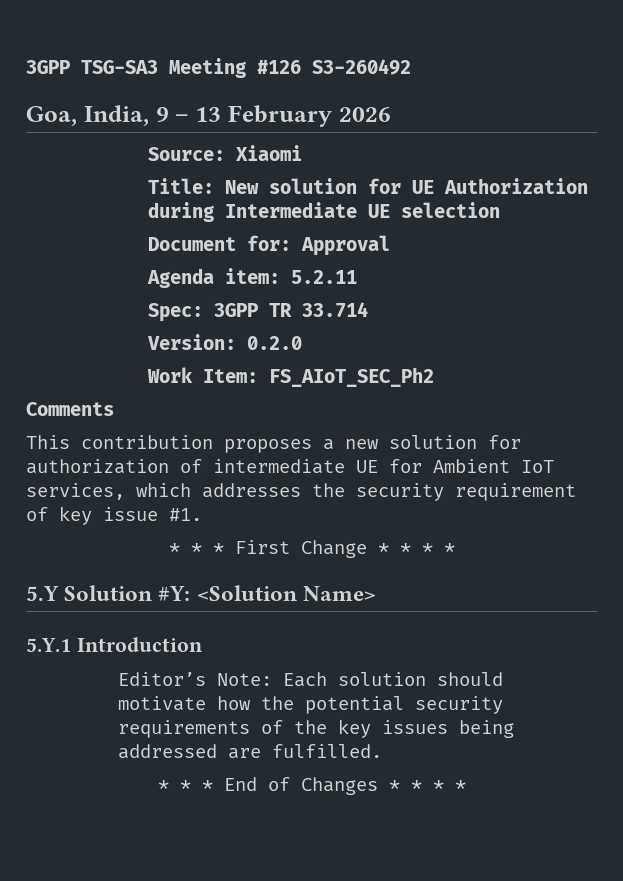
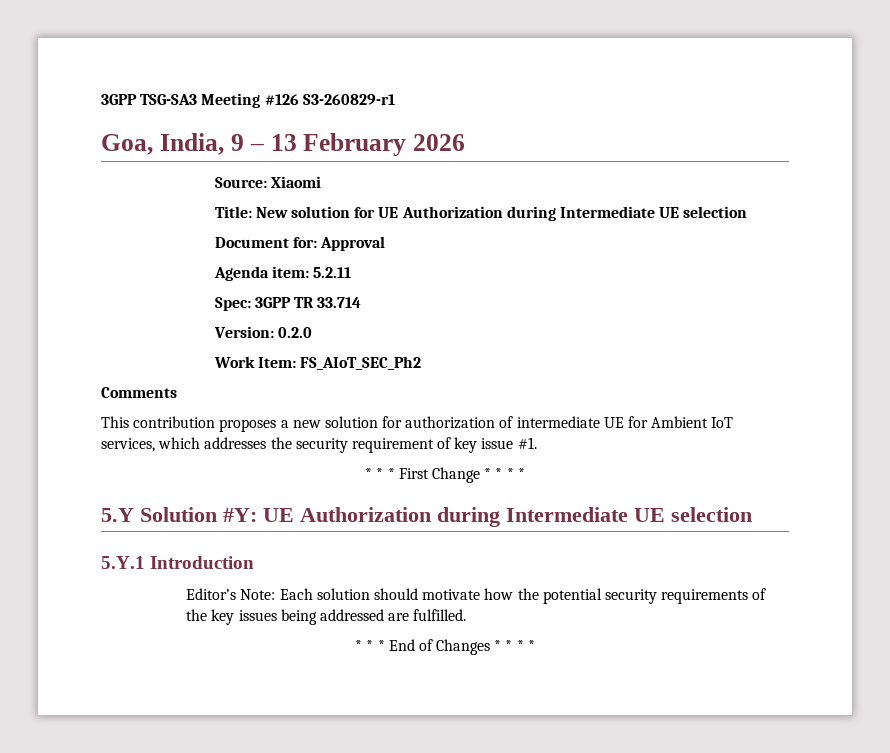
- 3GPP TSG-SA3 Meeting #126 S3-260492
+ 3GPP TSG-SA3 Meeting #126 S3-260829-r1
- 5.Y Solution #Y: <Solution Name>
+ 5.Y Solution #Y: UE Authorization during Intermediate UE selection

